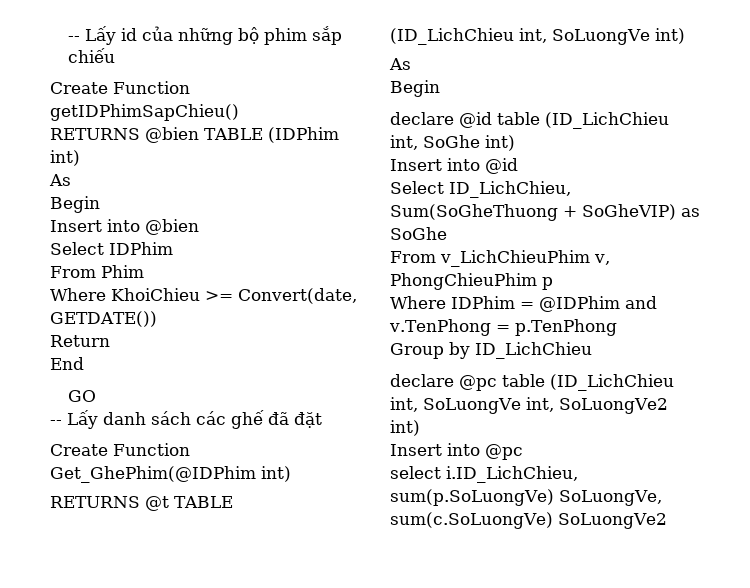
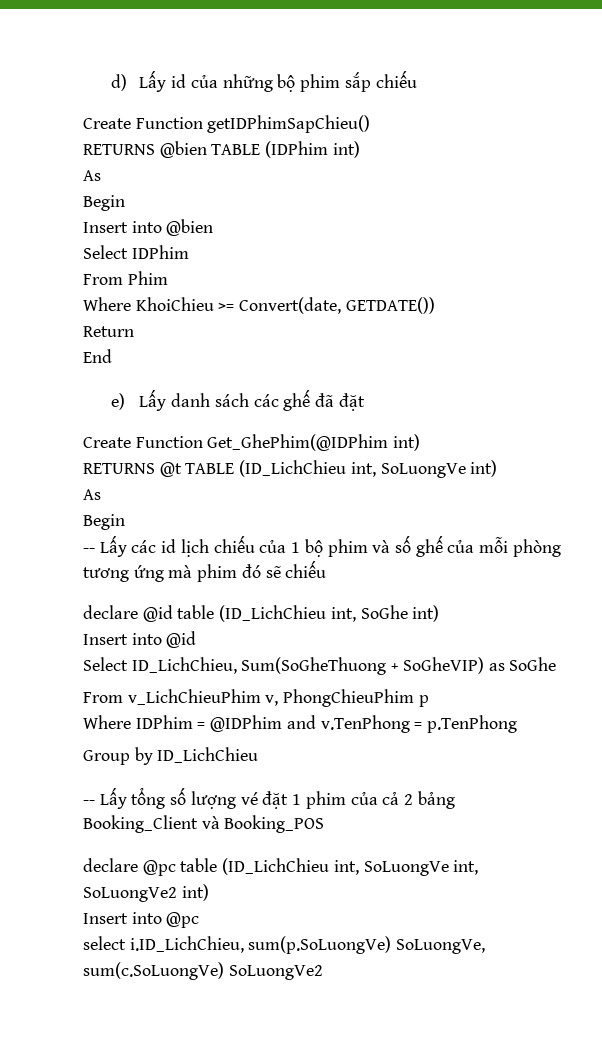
- -- Lấy id của những bộ phim sắp chiếu
+ d) Lấy id của những bộ phim sắp chiếu
- GO
- -- Lấy danh sách các ghế đã đặt
+ e) Lấy danh sách các ghế đã đặt
+ -- Lấy các id lịch chiếu của 1 bộ phim và số ghế của mỗi phòng tương ứng mà phim đó sẽ chiếu
+ -- Lấy tổng số lượng vé đặt 1 phim của cả 2 bảng Booking_Client và Booking_POS

